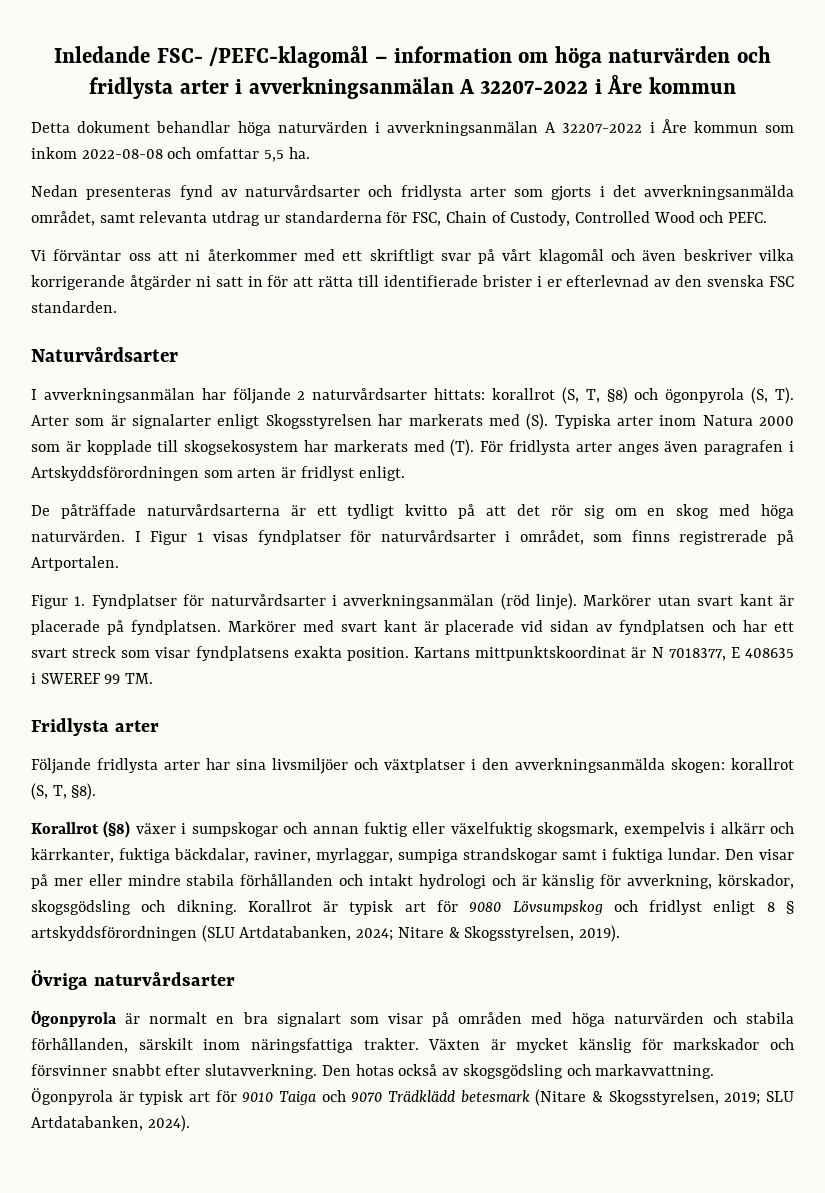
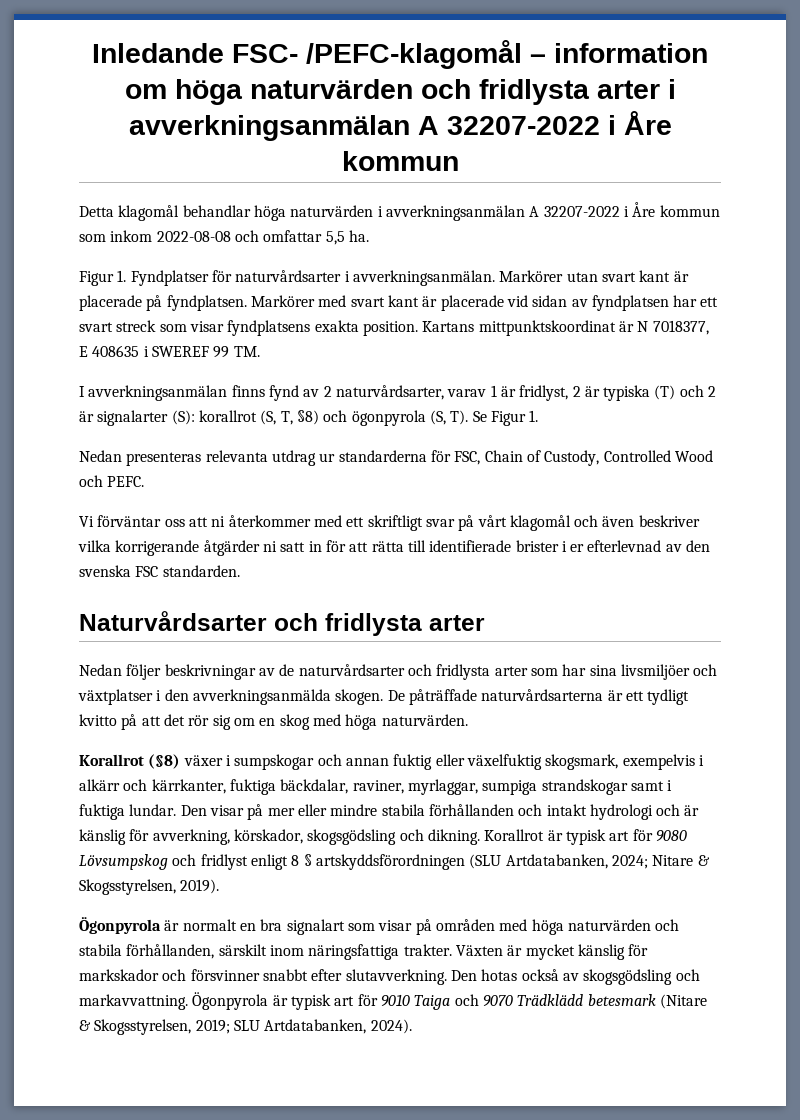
- Detta dokument behandlar höga naturvärden i avverkningsanmälan A 32207-2022 i Åre kommun som inkom 2022-08-08 och omfattar 5,5 ha.
+ Detta klagomål behandlar höga naturvärden i avverkningsanmälan A 32207-2022 i Åre kommun som inkom 2022-08-08 och omfattar 5,5 ha.
- Nedan presenteras fynd av naturvårdsarter och fridlysta arter som gjorts i det avverkningsanmälda området, samt relevanta utdrag ur standarderna för FSC, Chain of Custody, Controlled Wood och PEFC.
+ Figur 1. Fyndplatser för naturvårdsarter i avverkningsanmälan. Markörer utan svart kant är placerade på fyndplatsen. Markörer med svart kant är placerade vid sidan av fyndplatsen har ett svart streck som visar fyndplatsens exakta position. Kartans mittpunktskoordinat är N 7018377, E 408635 i SWEREF 99 TM.
+ I avverkningsanmälan finns fynd av 2 naturvårdsarter, varav 1 är fridlyst, 2 är typiska (T) och 2 är signalarter (S): korallrot (S, T, §8) och ögonpyrola (S, T). Se Figur 1.
+ Nedan presenteras relevanta utdrag ur standarderna för FSC, Chain of Custody, Controlled Wood och PEFC.
- Naturvårdsarter
- I avverkningsanmälan har följande 2 naturvårdsarter hittats: korallrot (S, T, §8) och ögonpyrola (S, T). Arter som är signalarter enligt Skogsstyrelsen har markerats med (S). Typiska arter inom Natura 2000 som är kopplade till skogsekosystem har markerats med (T). För fridlysta arter anges även paragrafen i Artskyddsförordningen som arten är fridlyst enligt.
- De påträffade naturvårdsarterna är ett tydligt kvitto på att det rör sig om en skog med höga naturvärden. I Figur 1 visas fyndplatser för naturvårdsarter i området, som finns registrerade på Artportalen.
- Figur 1. Fyndplatser för naturvårdsarter i avverkningsanmälan (röd linje). Markörer utan svart kant är placerade på fyndplatsen. Markörer med svart kant är placerade vid sidan av fyndplatsen och har ett svart streck som visar fyndplatsens exakta position. Kartans mittpunktskoordinat är N 7018377, E 408635 i SWEREF 99 TM.
- Fridlysta arter
- Följande fridlysta arter har sina livsmiljöer och växtplatser i den avverkningsanmälda skogen: korallrot (S, T, §8).
+ Naturvårdsarter och fridlysta arter
+ Nedan följer beskrivningar av de naturvårdsarter och fridlysta arter som har sina livsmiljöer och växtplatser i den avverkningsanmälda skogen. De påträffade naturvårdsarterna är ett tydligt kvitto på att det rör sig om en skog med höga naturvärden.
- Övriga naturvårdsarter

